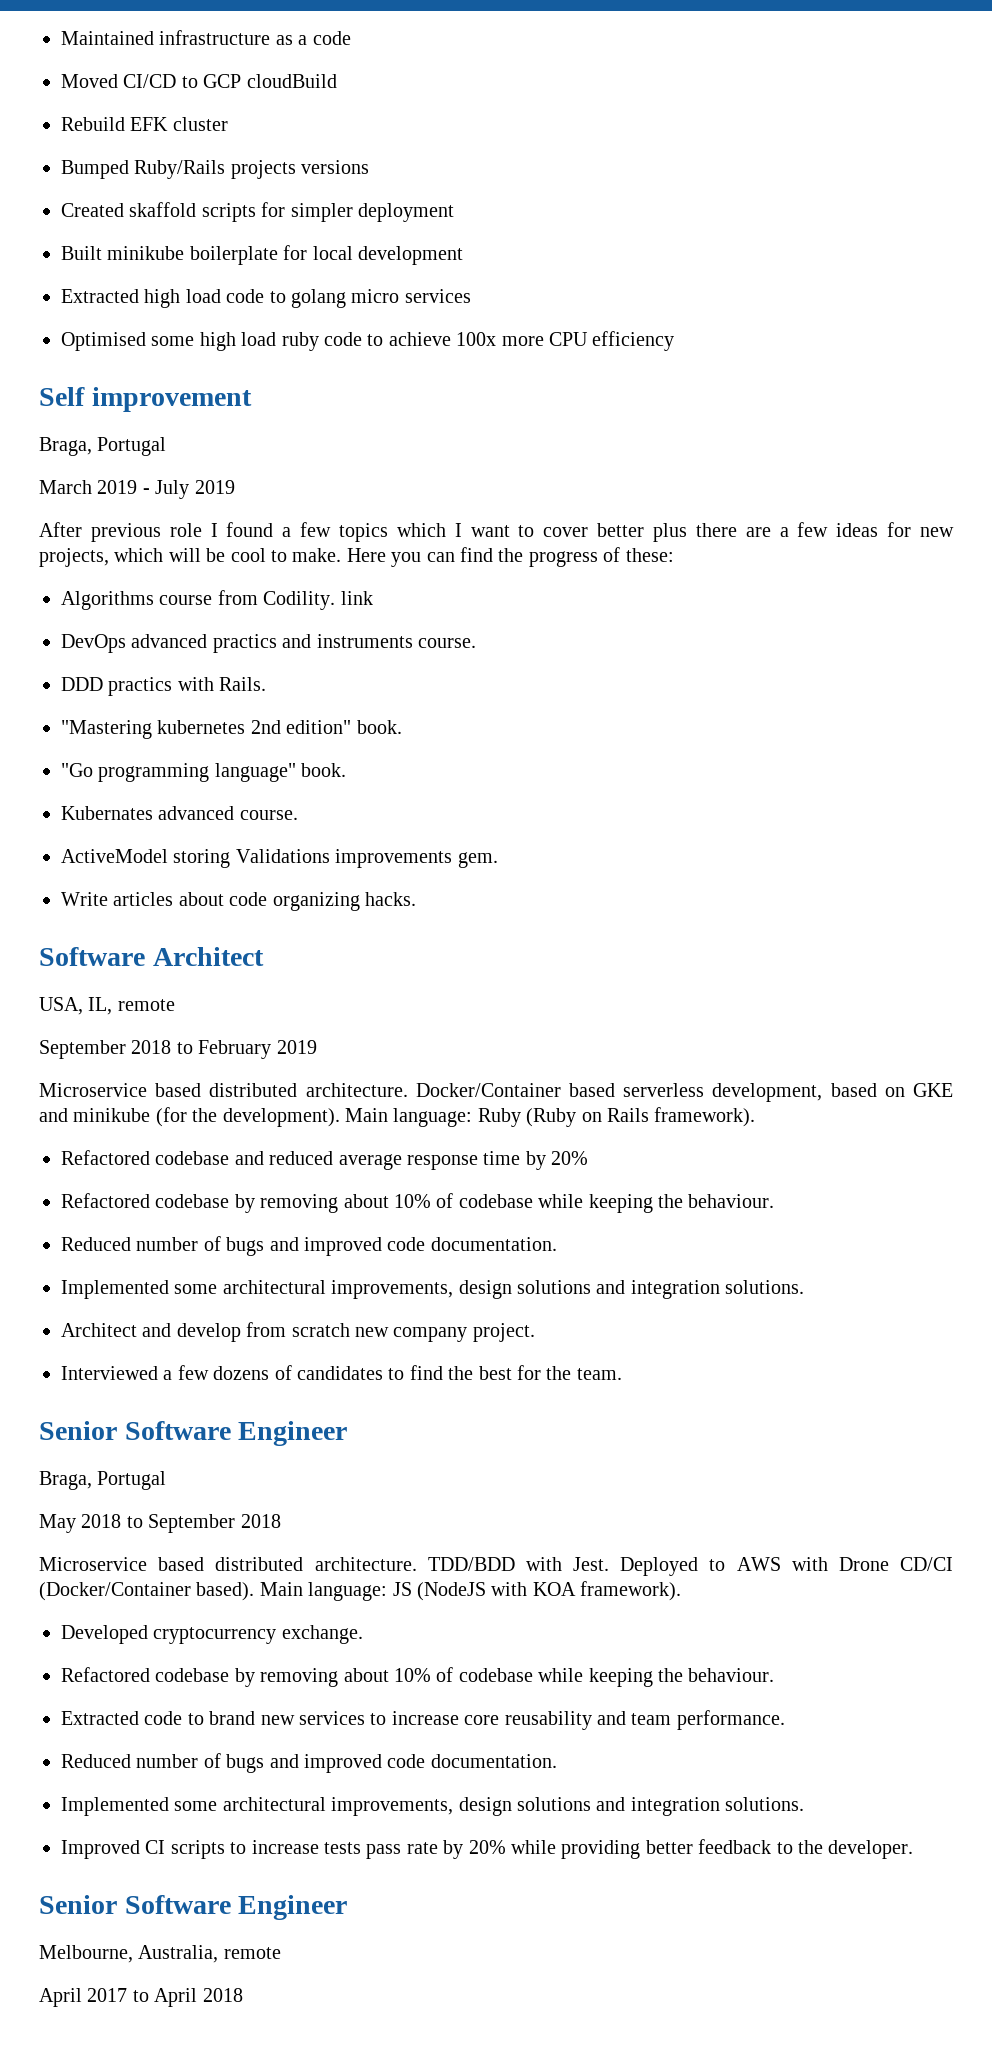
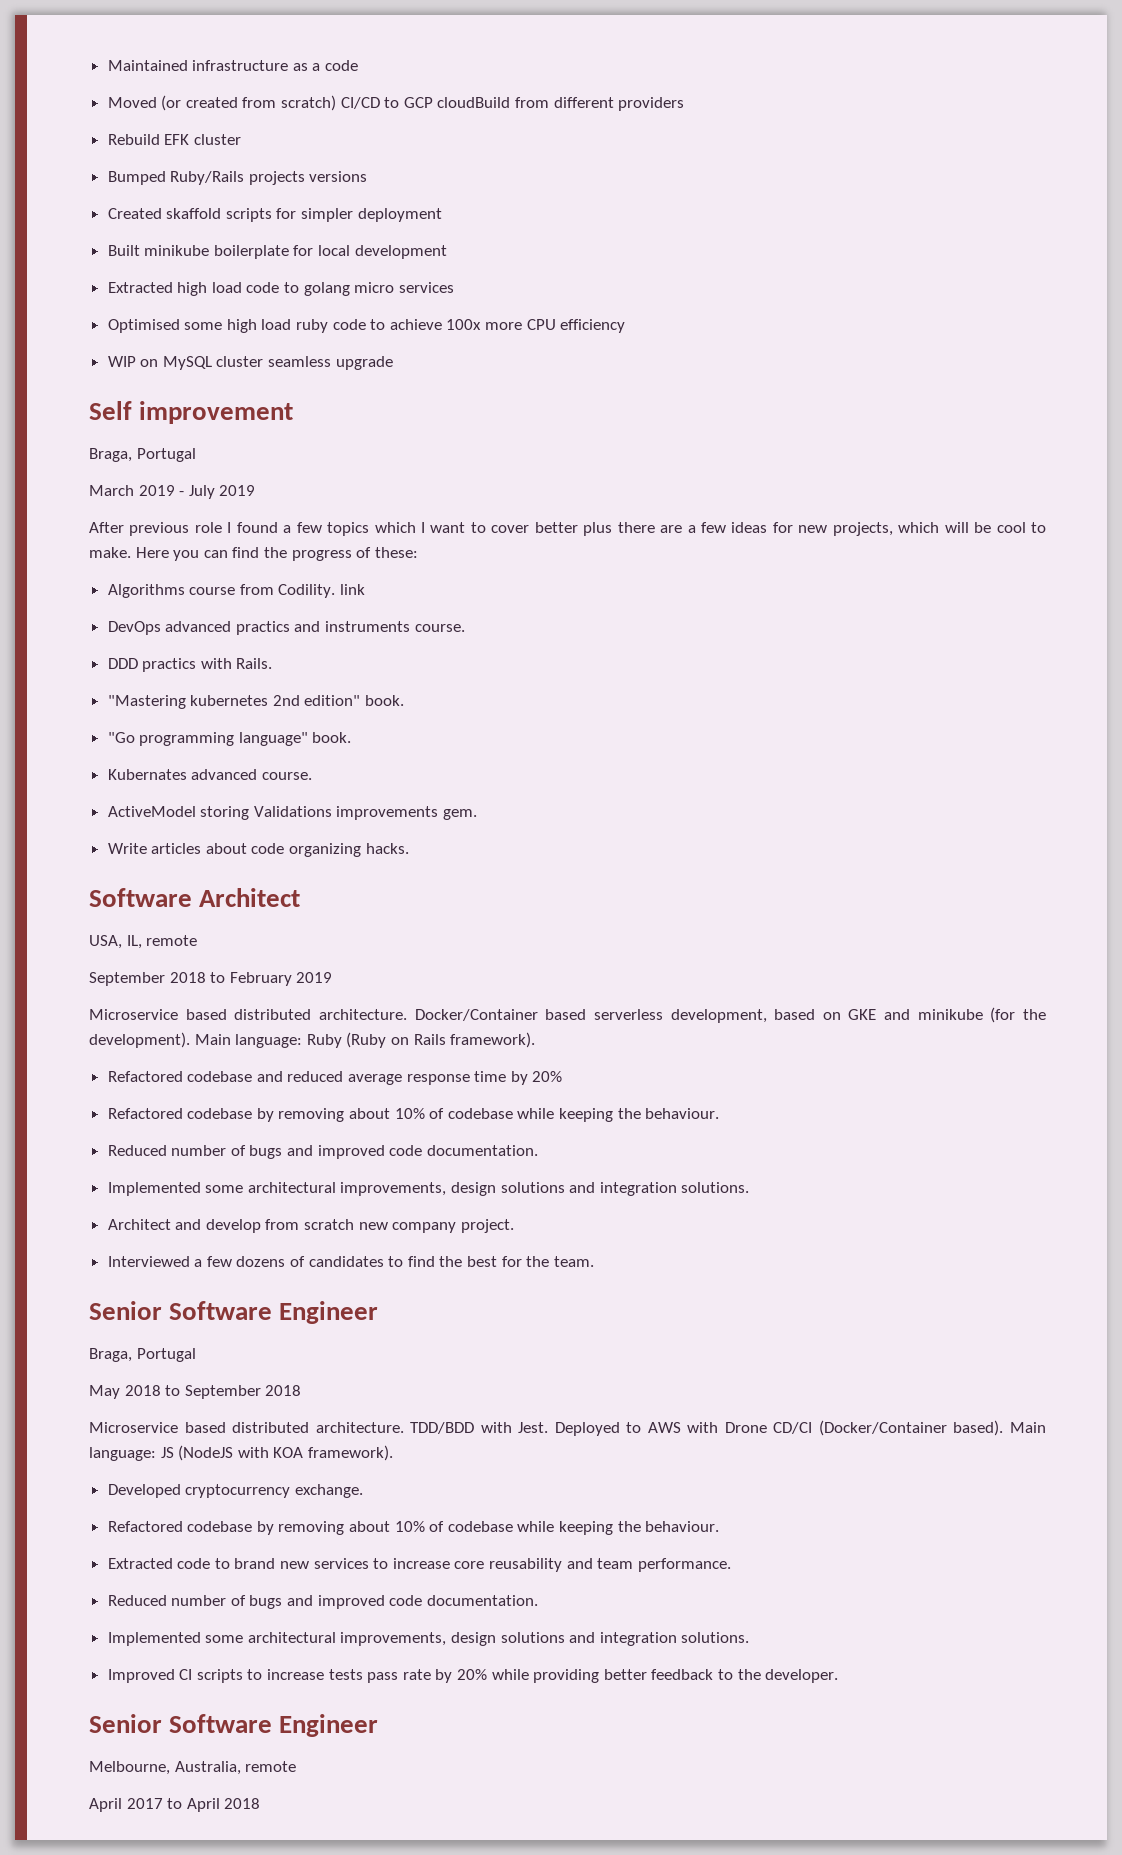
- Moved CI/CD to GCP cloudBuild
+ Moved (or created from scratch) CI/CD to GCP cloudBuild from different providers
+ WIP on MySQL cluster seamless upgrade

